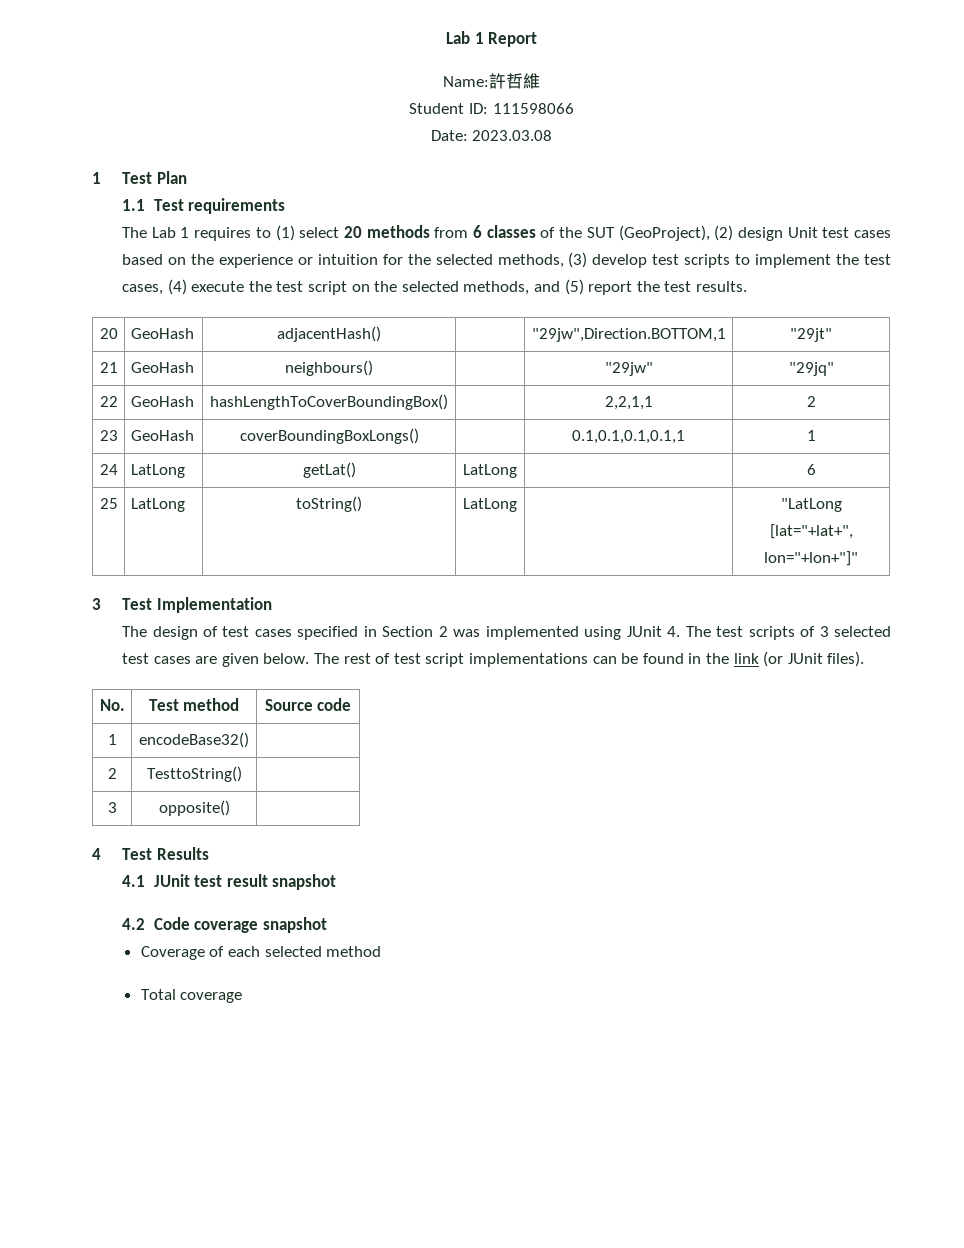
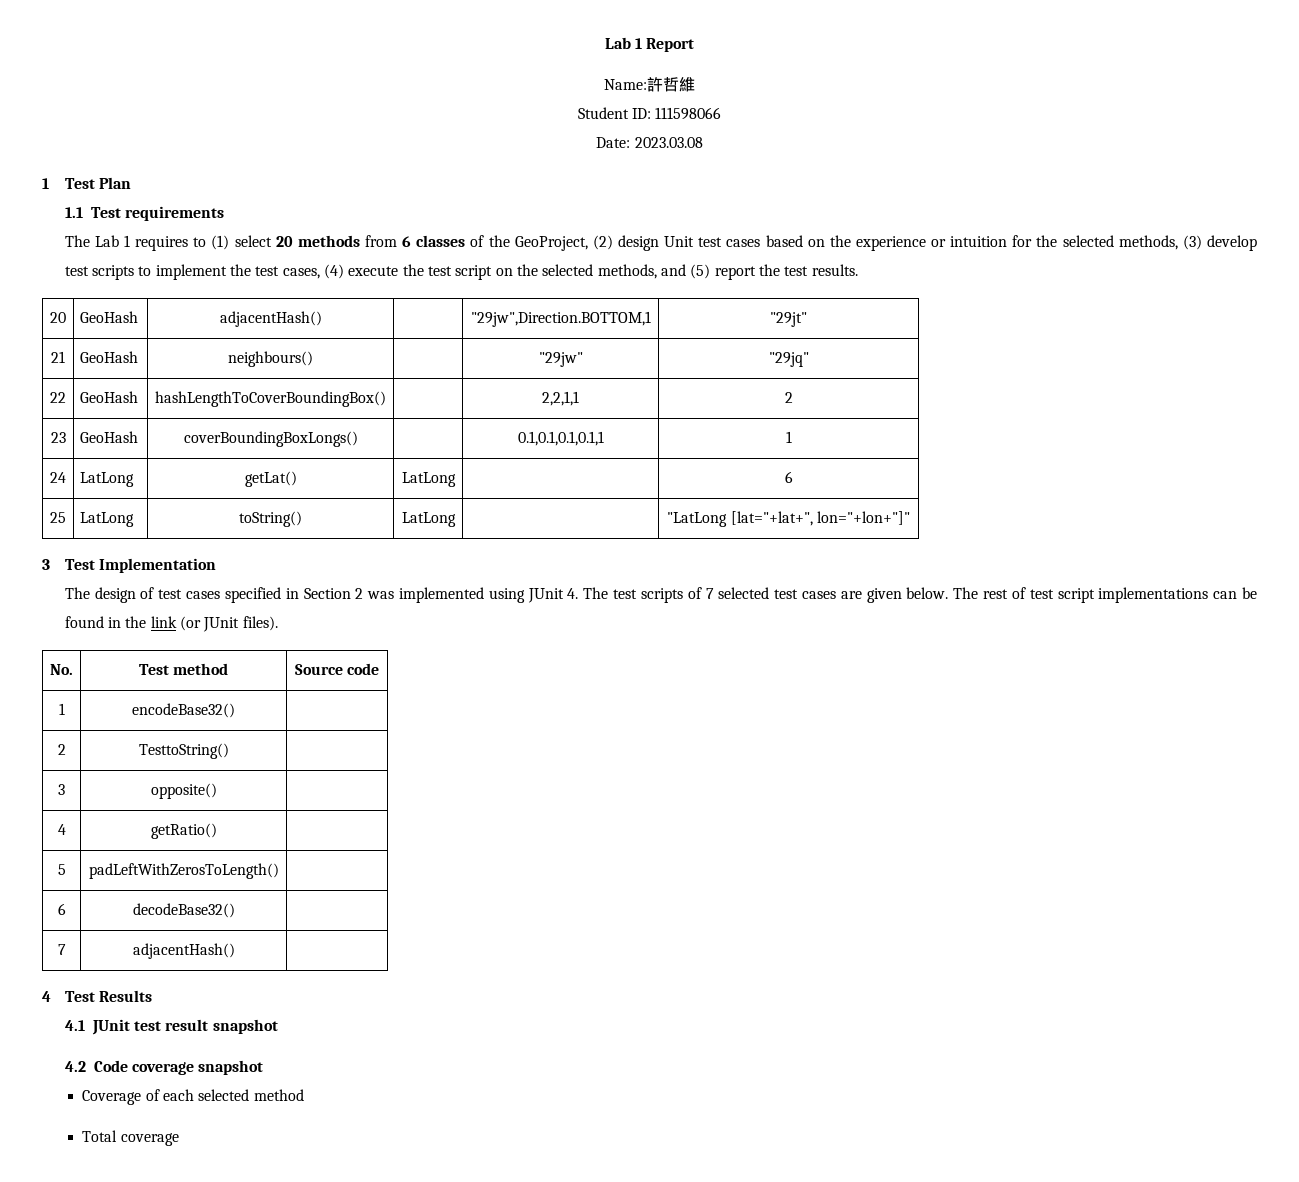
- The Lab 1 requires to (1) select 20 methods from 6 classes of the SUT (GeoProject), (2) design Unit test cases based on the experience or intuition for the selected methods, (3) develop test scripts to implement the test cases, (4) execute the test script on the selected methods, and (5) report the test results.
+ The Lab 1 requires to (1) select 20 methods from 6 classes of the GeoProject, (2) design Unit test cases based on the experience or intuition for the selected methods, (3) develop test scripts to implement the test cases, (4) execute the test script on the selected methods, and (5) report the test results.
- The design of test cases specified in Section 2 was implemented using JUnit 4. The test scripts of 3 selected test cases are given below.
+ The design of test cases specified in Section 2 was implemented using JUnit 4. The test scripts of 7 selected test cases are given below.
+ 4 | getRatio() |
+ 5 | padLeftWithZerosToLength() |
+ 6 | decodeBase32() |
+ 7 | adjacentHash() |

